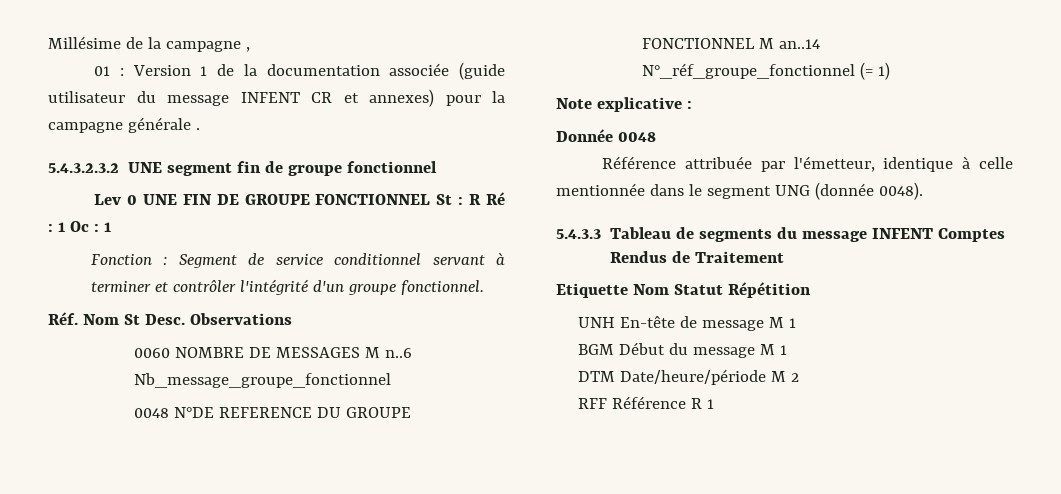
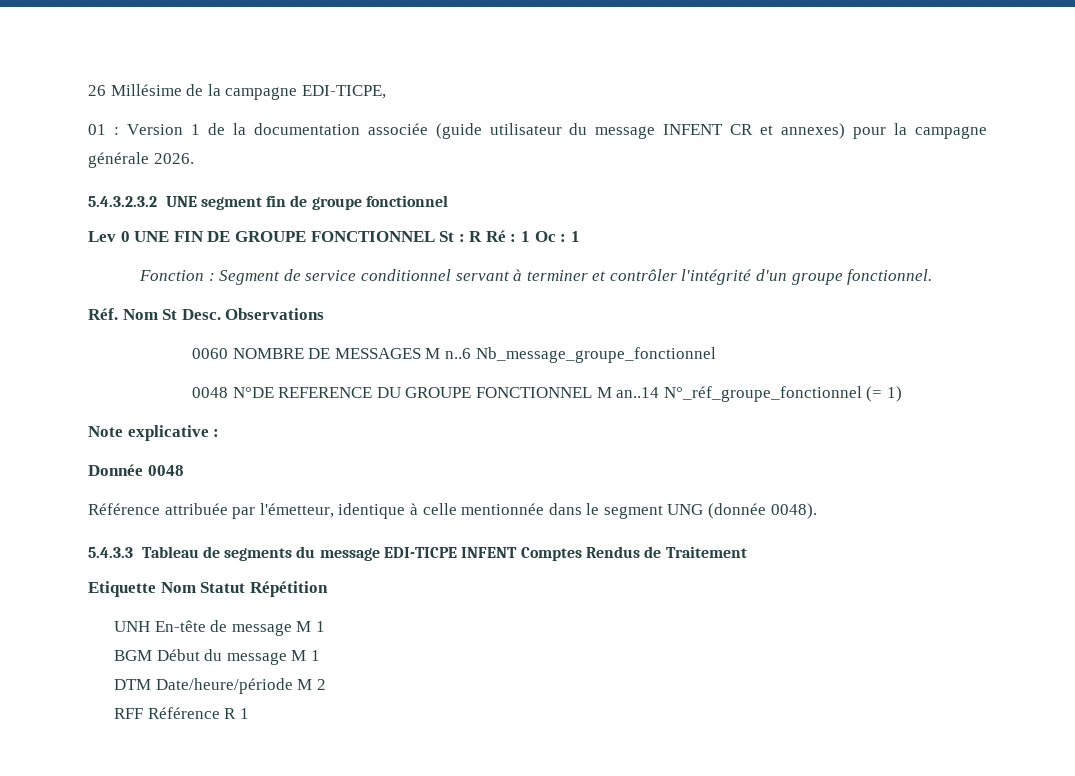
- Millésime de la campagne ,
+ 26 Millésime de la campagne EDI-TICPE,
- 01 : Version 1 de la documentation associée (guide utilisateur du message INFENT CR et annexes) pour la campagne générale .
+ 01 : Version 1 de la documentation associée (guide utilisateur du message INFENT CR et annexes) pour la campagne générale 2026.
- 5.4.3.3 Tableau de segments du message INFENT Comptes Rendus de Traitement
+ 5.4.3.3 Tableau de segments du message EDI-TICPE INFENT Comptes Rendus de Traitement

